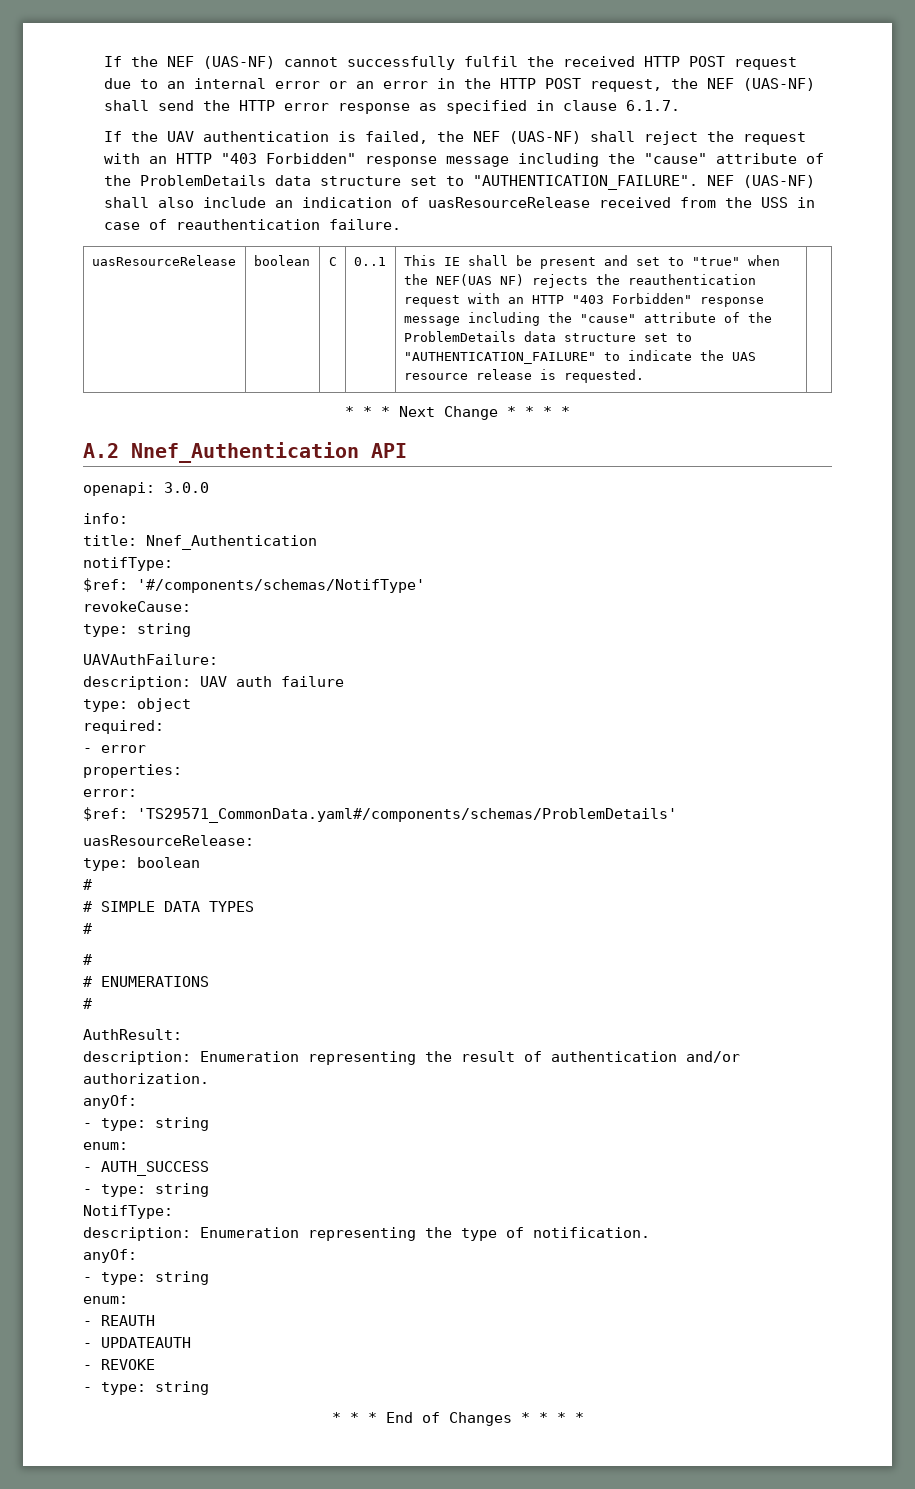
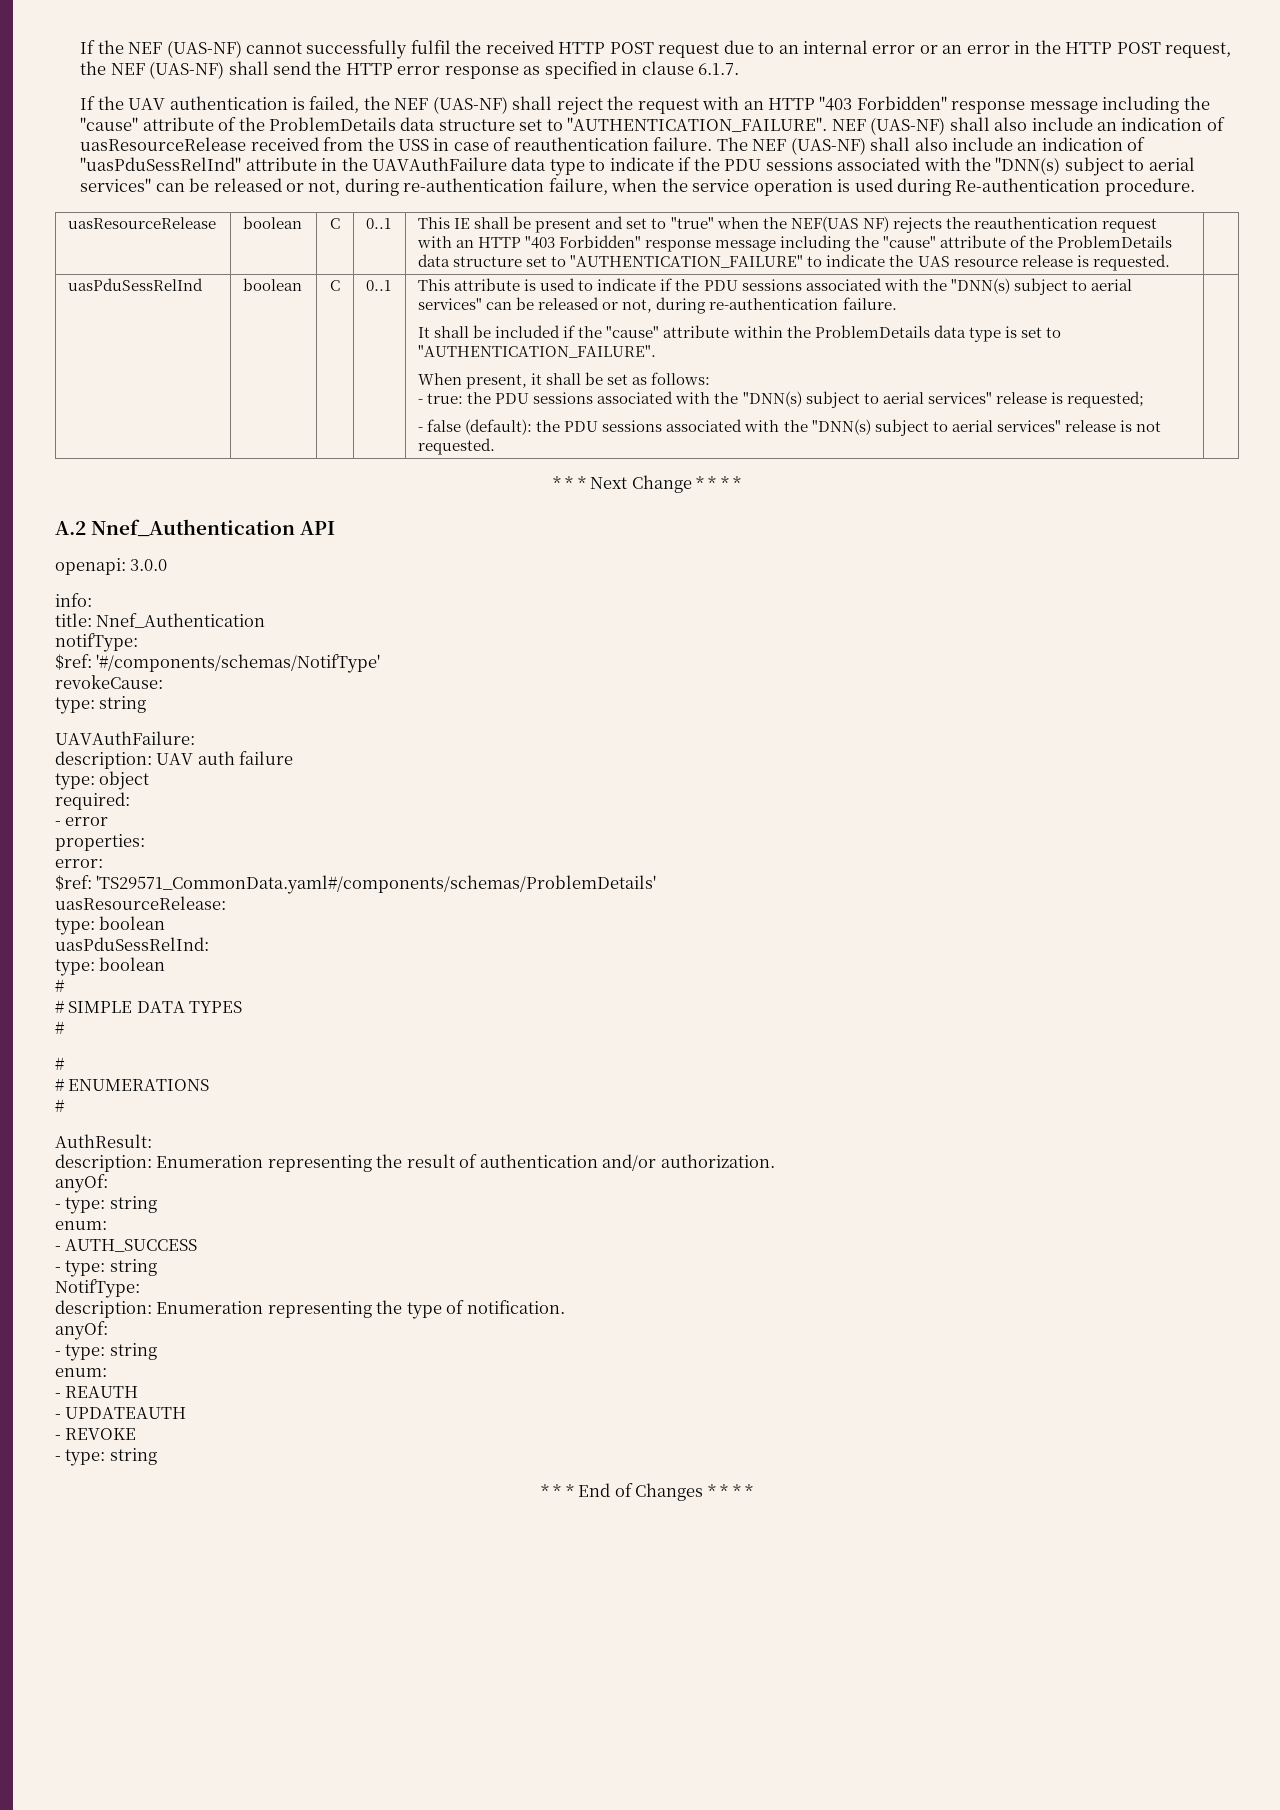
+ The NEF (UAS-NF) shall also include an indication of "uasPduSessRelInd" attribute in the UAVAuthFailure data type to indicate if the PDU sessions associated with the "DNN(s) subject to aerial services" can be released or not, during re-authentication failure, when the service operation is used during Re-authentication procedure.
+ uasPduSessRelInd | boolean | C | 0..1 | This attribute is used to indicate if the PDU sessions associated with the "DNN(s) subject to aerial services" can be released or not, during re-authentication failure.
+ It shall be included if the "cause" attribute within the ProblemDetails data type is set to "AUTHENTICATION_FAILURE".
+ When present, it shall be set as follows:
+ - true: the PDU sessions associated with the "DNN(s) subject to aerial services" release is requested;
+ - false (default): the PDU sessions associated with the "DNN(s) subject to aerial services" release is not requested.
+ uasPduSessRelInd:
+ type: boolean

